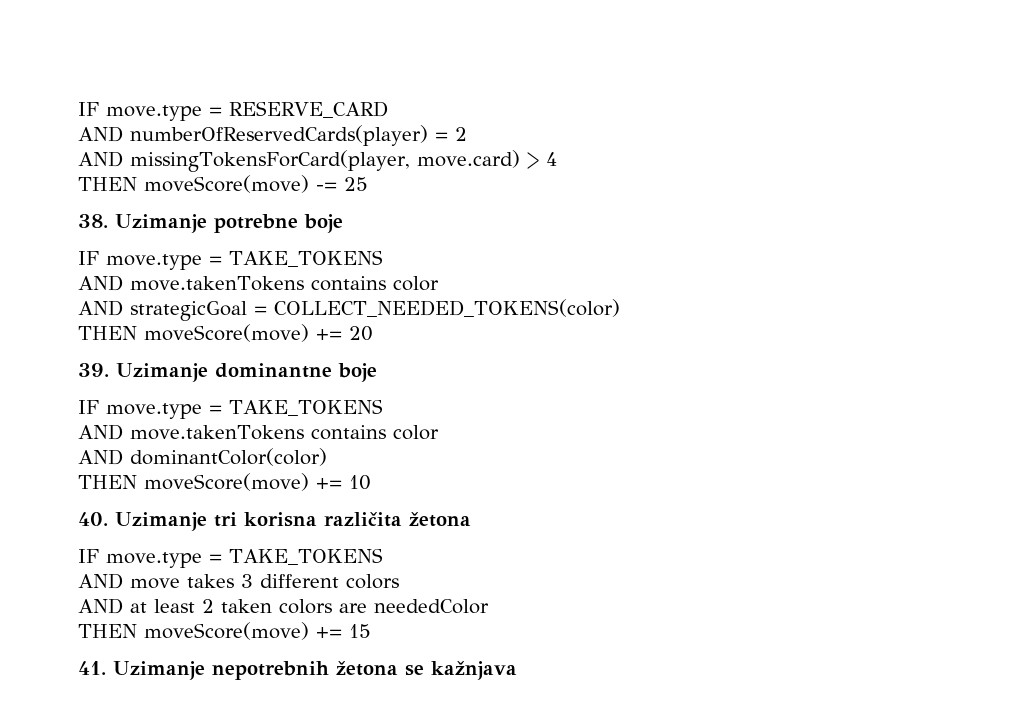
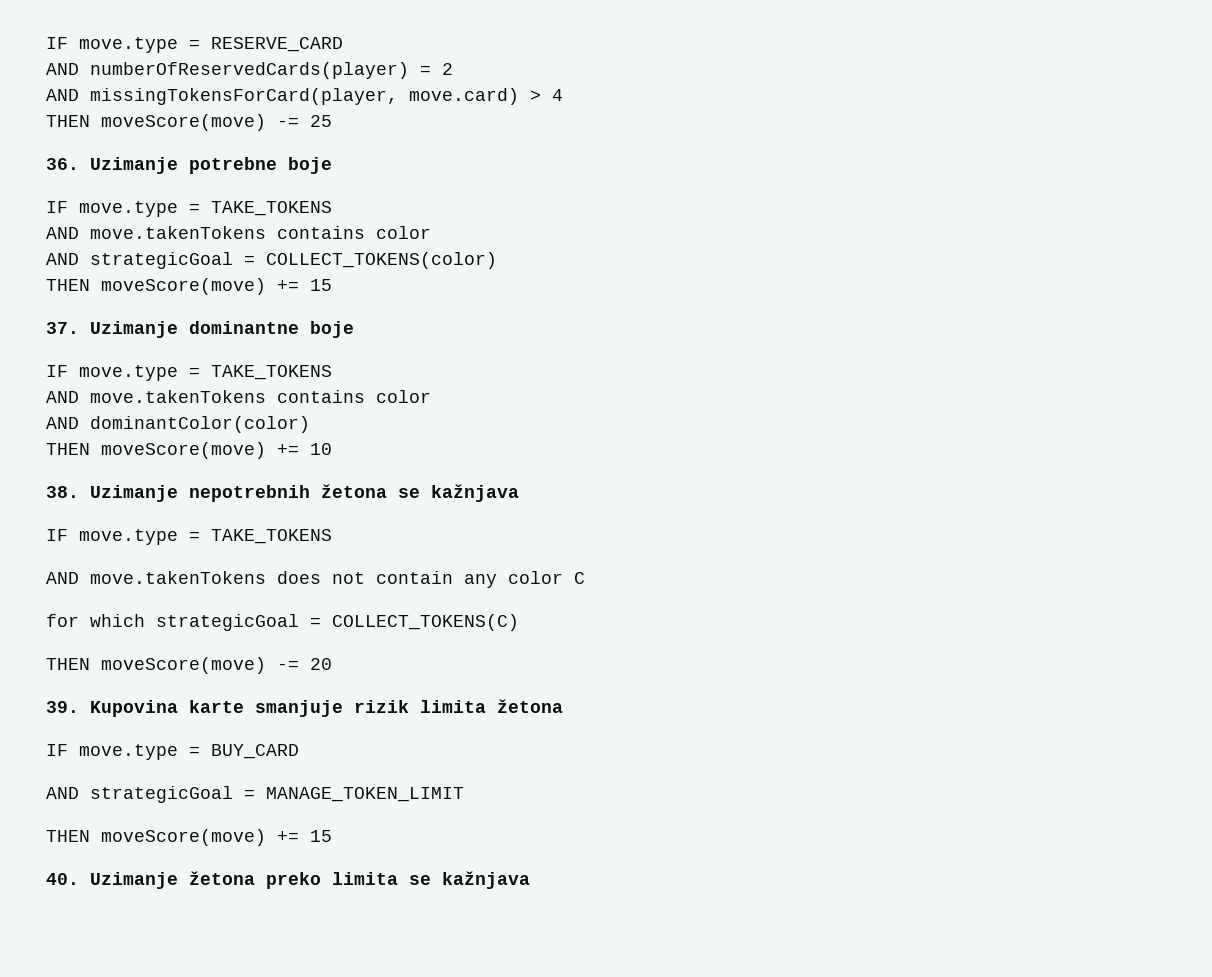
- 38. Uzimanje potrebne boje
+ 36. Uzimanje potrebne boje
- AND strategicGoal = COLLECT_NEEDED_TOKENS(color)
- THEN moveScore(move) += 20
- 39. Uzimanje dominantne boje
+ AND strategicGoal = COLLECT_TOKENS(color)
+ THEN moveScore(move) += 15
+ 37. Uzimanje dominantne boje
- 40. Uzimanje tri korisna različita žetona
+ 38. Uzimanje nepotrebnih žetona se kažnjava
  IF move.type = TAKE_TOKENS
- AND move takes 3 different colors
- AND at least 2 taken colors are neededColor
+ AND move.takenTokens does not contain any color C
+ for which strategicGoal = COLLECT_TOKENS(C)
+ THEN moveScore(move) -= 20
+ 39. Kupovina karte smanjuje rizik limita žetona
+ IF move.type = BUY_CARD
+ AND strategicGoal = MANAGE_TOKEN_LIMIT
  THEN moveScore(move) += 15
- 41. Uzimanje nepotrebnih žetona se kažnjava
+ 40. Uzimanje žetona preko limita se kažnjava

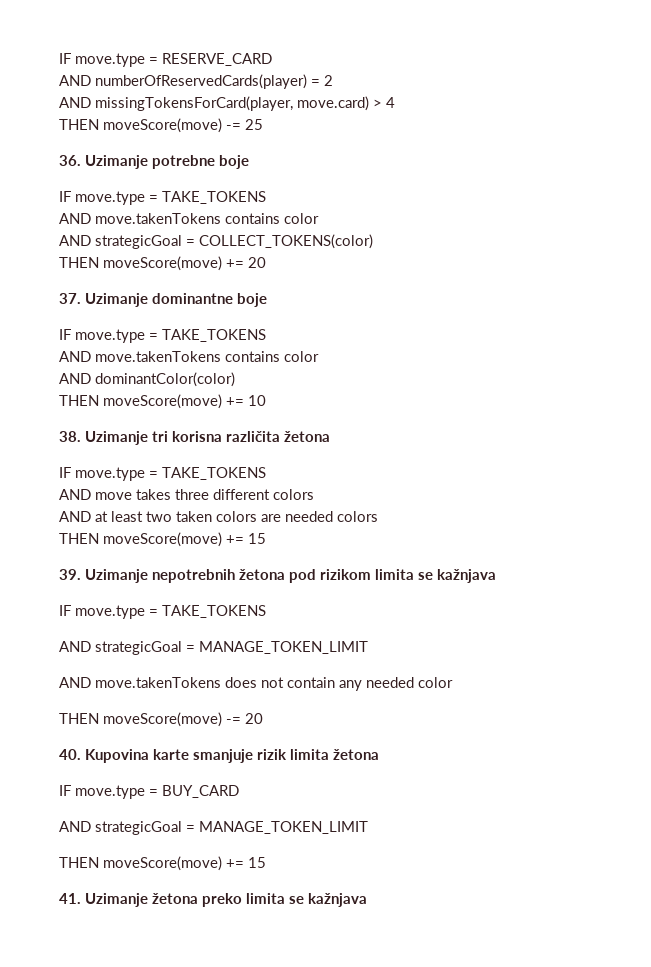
  AND strategicGoal = COLLECT_TOKENS(color)
- THEN moveScore(move) += 15
+ THEN moveScore(move) += 20
- 38. Uzimanje nepotrebnih žetona se kažnjava
+ 38. Uzimanje tri korisna različita žetona
  IF move.type = TAKE_TOKENS
+ AND move takes three different colors
+ AND at least two taken colors are needed colors
+ THEN moveScore(move) += 15
+ 39. Uzimanje nepotrebnih žetona pod rizikom limita se kažnjava
+ IF move.type = TAKE_TOKENS
+ AND strategicGoal = MANAGE_TOKEN_LIMIT
- AND move.takenTokens does not contain any color C
- for which strategicGoal = COLLECT_TOKENS(C)
+ AND move.takenTokens does not contain any needed color
- 39. Kupovina karte smanjuje rizik limita žetona
+ 40. Kupovina karte smanjuje rizik limita žetona
- 40. Uzimanje žetona preko limita se kažnjava
+ 41. Uzimanje žetona preko limita se kažnjava

